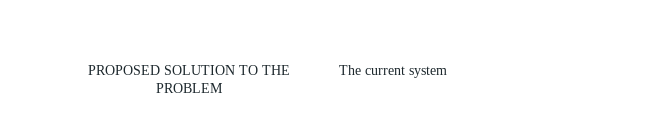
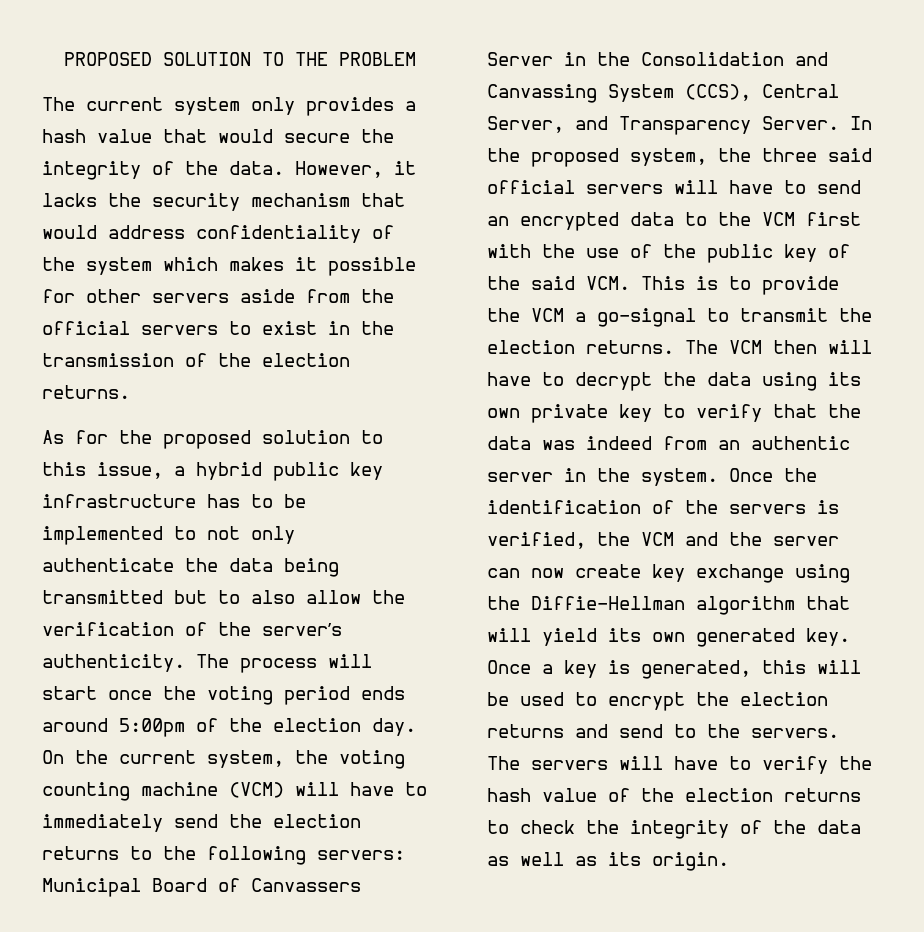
- The current system
+ The current system only provides a hash value that would secure the integrity of the data. However, it lacks the security mechanism that would address confidentiality of the system which makes it possible for other servers aside from the official servers to exist in the transmission of the election returns.
+ As for the proposed solution to this issue, a hybrid public key infrastructure has to be implemented to not only authenticate the data being transmitted but to also allow the verification of the server’s authenticity. The process will start once the voting period ends around 5:00pm of the election day. On the current system, the voting counting machine (VCM) will have to immediately send the election returns to the following servers: Municipal Board of Canvassers Server in the Consolidation and Canvassing System (CCS), Central Server, and Transparency Server. In the proposed system, the three said official servers will have to send an encrypted data to the VCM first with the use of the public key of the said VCM. This is to provide the VCM a go-signal to transmit the election returns. The VCM then will have to decrypt the data using its own private key to verify that the data was indeed from an authentic server in the system. Once the identification of the servers is verified, the VCM and the server can now create key exchange using the Diffie-Hellman algorithm that will yield its own generated key. Once a key is generated, this will be used to encrypt the election returns and send to the servers. The servers will have to verify the hash value of the election returns to check the integrity of the data as well as its origin.

